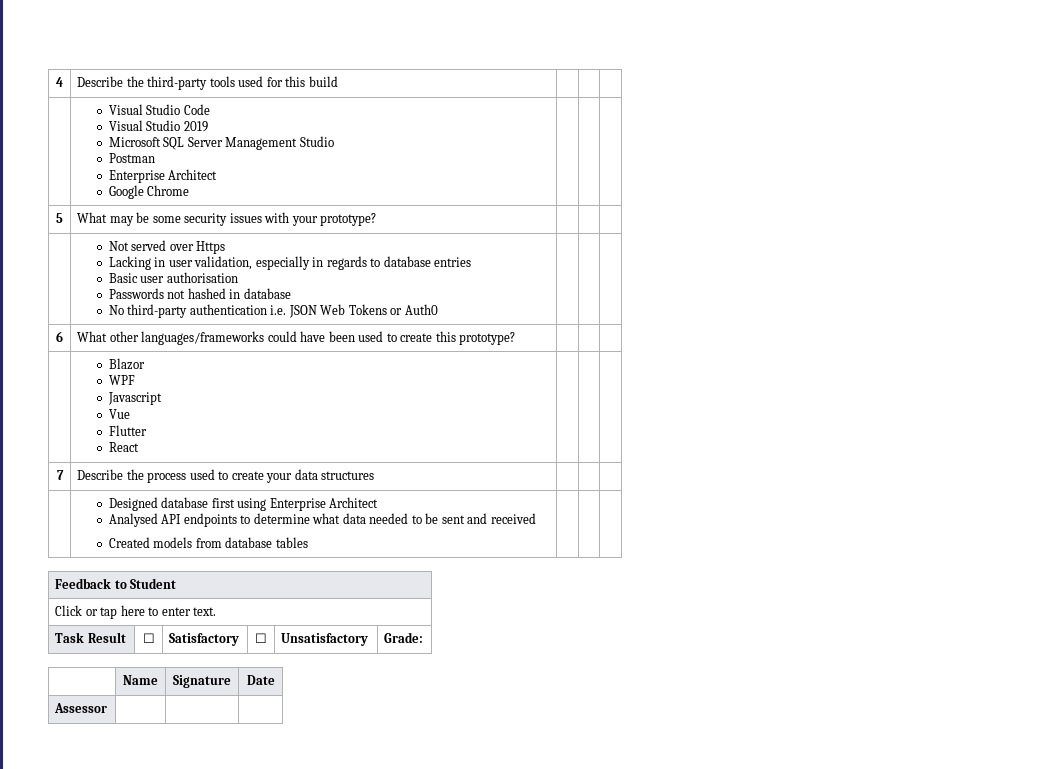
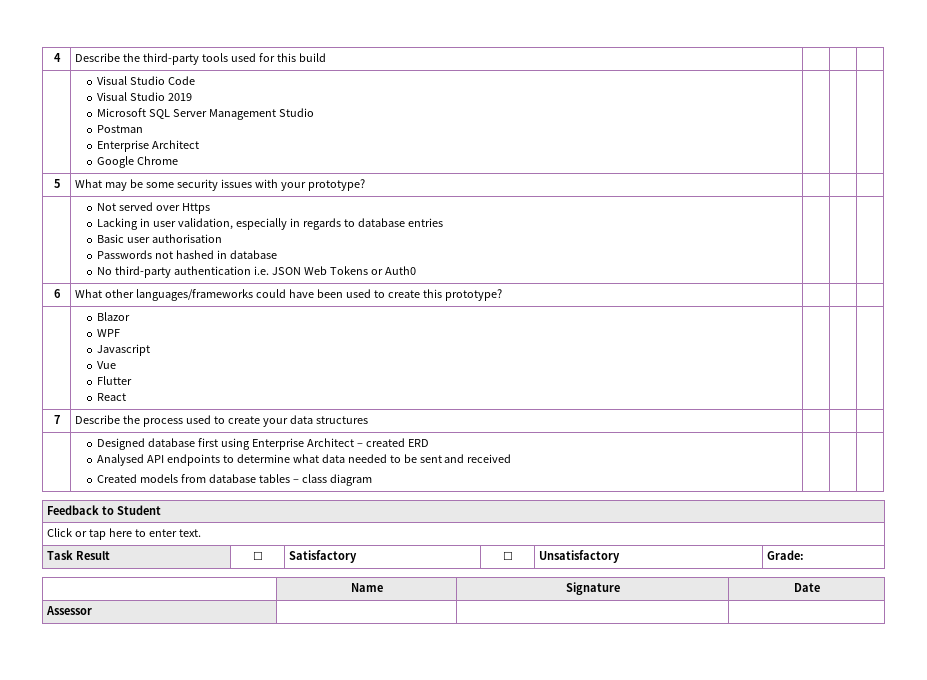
- | Designed database first using Enterprise Architect
+ | Designed database first using Enterprise Architect – created ERD
  Analysed API endpoints to determine what data needed to be sent and received
- Created models from database tables | | |
+ Created models from database tables – class diagram | | |

